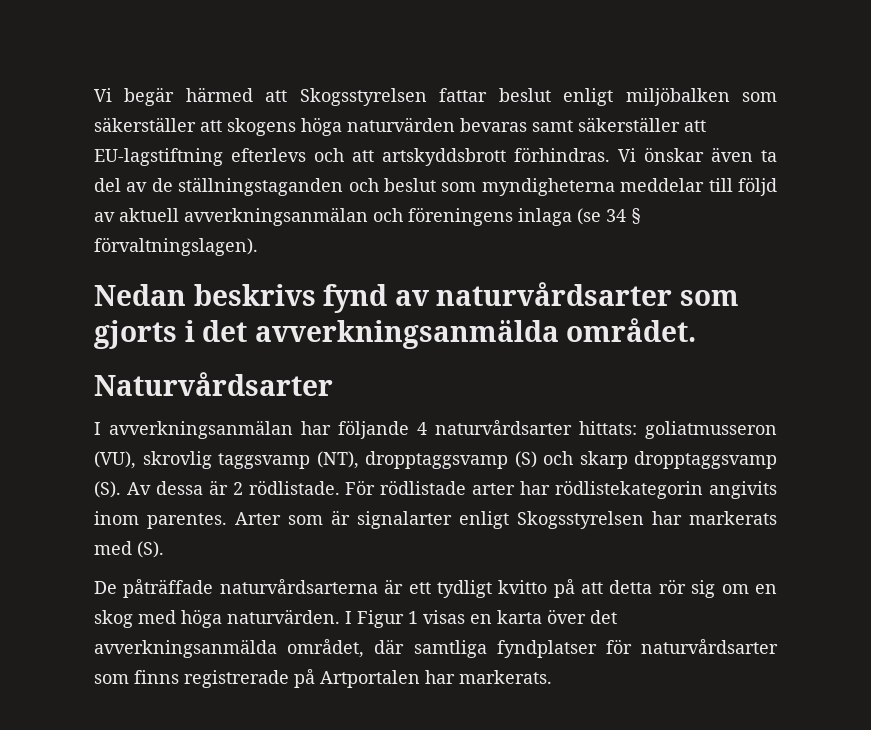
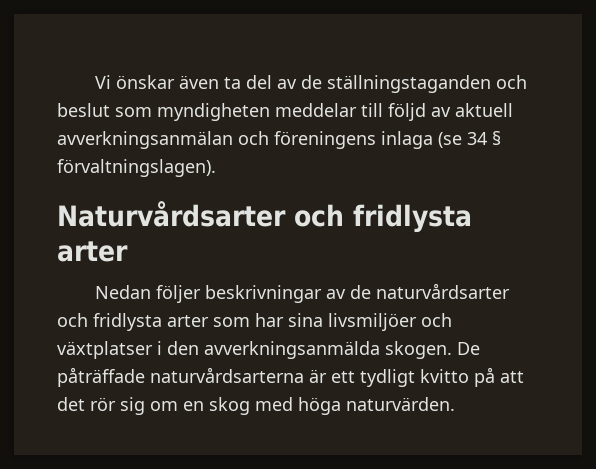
- Vi begär härmed att Skogsstyrelsen fattar beslut enligt miljöbalken som säkerställer att skogens höga naturvärden bevaras samt säkerställer att EU-lagstiftning efterlevs och att artskyddsbrott förhindras. Vi önskar även ta del av de ställningstaganden och beslut som myndigheterna meddelar till följd av aktuell avverkningsanmälan och föreningens inlaga (se 34 § förvaltningslagen).
+ Vi önskar även ta del av de ställningstaganden och beslut som myndigheten meddelar till följd av aktuell avverkningsanmälan och föreningens inlaga (se 34 § förvaltningslagen).
- Nedan beskrivs fynd av naturvårdsarter som gjorts i det avverkningsanmälda området.
- Naturvårdsarter
- I avverkningsanmälan har följande 4 naturvårdsarter hittats: goliatmusseron (VU), skrovlig taggsvamp (NT), dropptaggsvamp (S) och skarp dropptaggsvamp (S). Av dessa är 2 rödlistade. För rödlistade arter har rödlistekategorin angivits inom parentes. Arter som är signalarter enligt Skogsstyrelsen har markerats med (S).
- De påträffade naturvårdsarterna är ett tydligt kvitto på att detta rör sig om en skog med höga naturvärden. I Figur 1 visas en karta över det avverkningsanmälda området, där samtliga fyndplatser för naturvårdsarter som finns registrerade på Artportalen har markerats.
+ Naturvårdsarter och fridlysta arter
+ Nedan följer beskrivningar av de naturvårdsarter och fridlysta arter som har sina livsmiljöer och växtplatser i den avverkningsanmälda skogen. De påträffade naturvårdsarterna är ett tydligt kvitto på att det rör sig om en skog med höga naturvärden.

